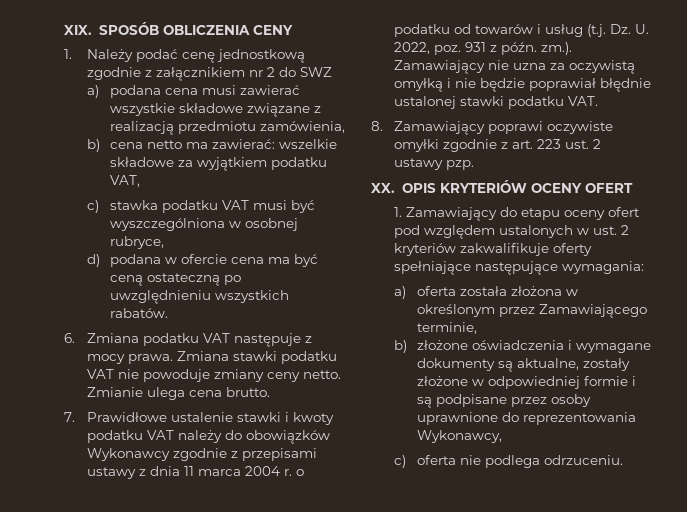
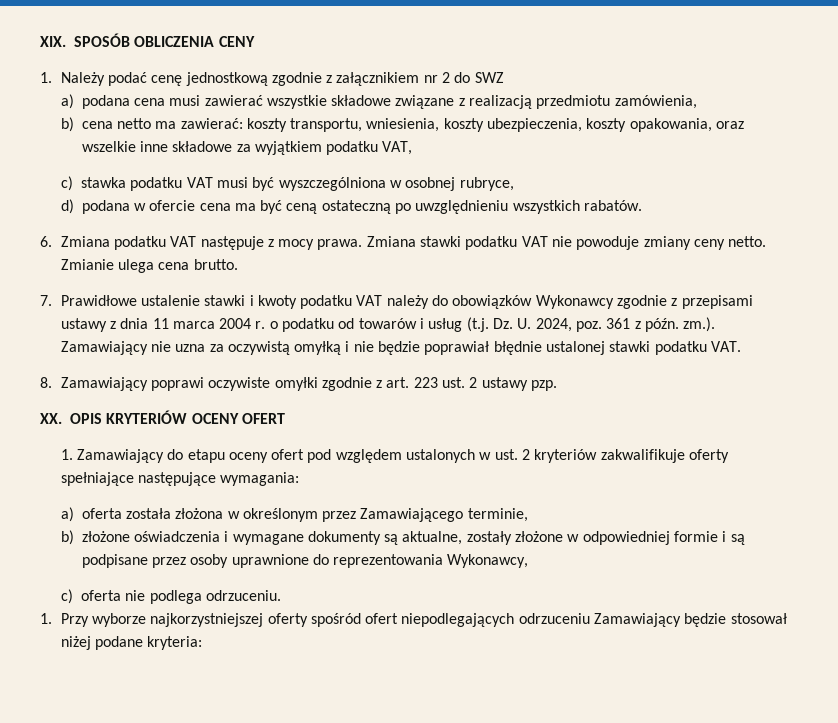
- b) cena netto ma zawierać: wszelkie składowe za wyjątkiem podatku VAT,
+ b) cena netto ma zawierać: koszty transportu, wniesienia, koszty ubezpieczenia, koszty opakowania, oraz wszelkie inne składowe za wyjątkiem podatku VAT,
- 7. Prawidłowe ustalenie stawki i kwoty podatku VAT należy do obowiązków Wykonawcy zgodnie z przepisami ustawy z dnia 11 marca 2004 r. o podatku od towarów i usług (t.j. Dz. U. 2022, poz. 931 z późn. zm.). Zamawiający nie uzna za oczywistą omyłką i nie będzie poprawiał błędnie ustalonej stawki podatku VAT.
+ 7. Prawidłowe ustalenie stawki i kwoty podatku VAT należy do obowiązków Wykonawcy zgodnie z przepisami ustawy z dnia 11 marca 2004 r. o podatku od towarów i usług (t.j. Dz. U. 2024, poz. 361 z późn. zm.). Zamawiający nie uzna za oczywistą omyłką i nie będzie poprawiał błędnie ustalonej stawki podatku VAT.
+ 1. Przy wyborze najkorzystniejszej oferty spośród ofert niepodlegających odrzuceniu Zamawiający będzie stosował niżej podane kryteria:

